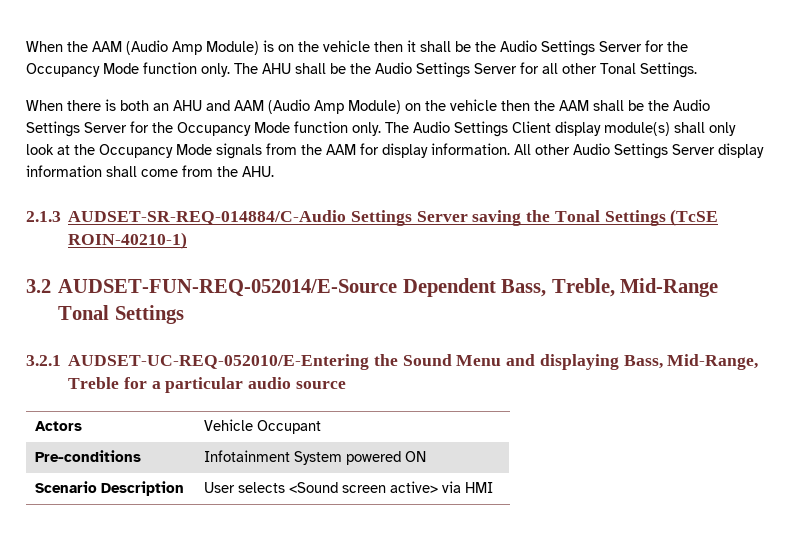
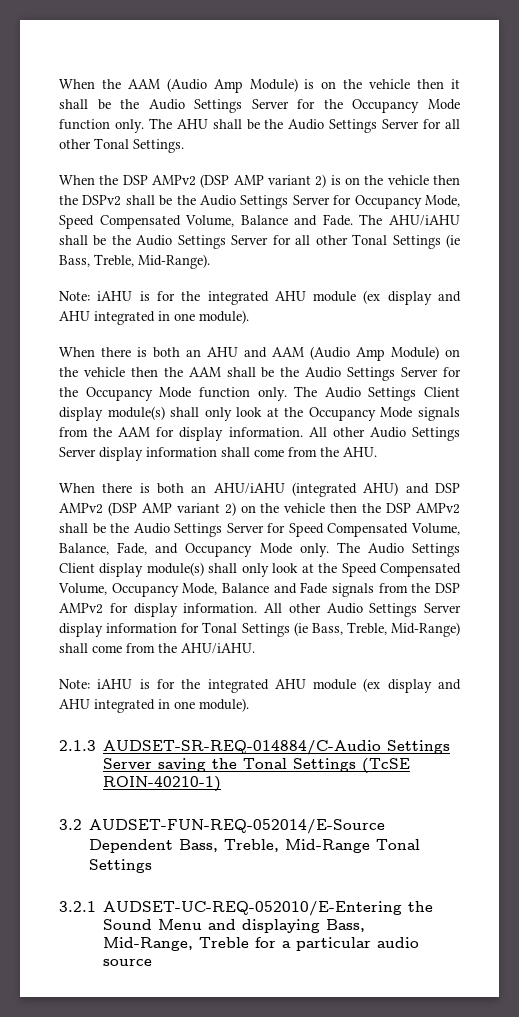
+ When the DSP AMPv2 (DSP AMP variant 2) is on the vehicle then the DSPv2 shall be the Audio Settings Server for Occupancy Mode, Speed Compensated Volume, Balance and Fade. The AHU/iAHU shall be the Audio Settings Server for all other Tonal Settings (ie Bass, Treble, Mid-Range).
+ Note: iAHU is for the integrated AHU module (ex display and AHU integrated in one module).
+ When there is both an AHU/iAHU (integrated AHU) and DSP AMPv2 (DSP AMP variant 2) on the vehicle then the DSP AMPv2 shall be the Audio Settings Server for Speed Compensated Volume, Balance, Fade, and Occupancy Mode only. The Audio Settings Client display module(s) shall only look at the Speed Compensated Volume, Occupancy Mode, Balance and Fade signals from the DSP AMPv2 for display information. All other Audio Settings Server display information for Tonal Settings (ie Bass, Treble, Mid-Range) shall come from the AHU/iAHU.
+ Note: iAHU is for the integrated AHU module (ex display and AHU integrated in one module).
- Actors | Vehicle Occupant
- Pre-conditions | Infotainment System powered ON
- Scenario Description | User selects <Sound screen active> via HMI

